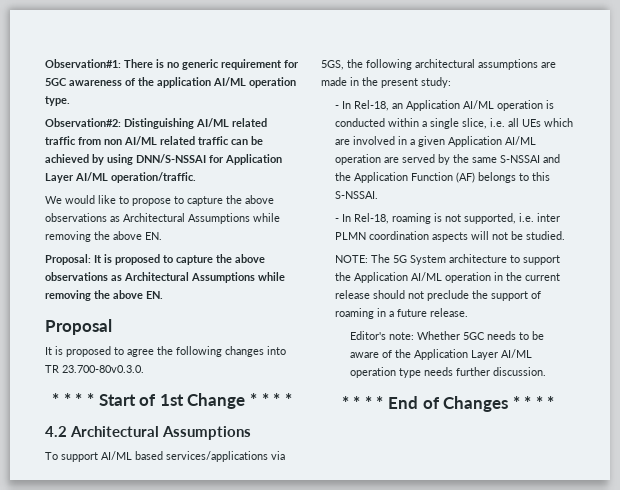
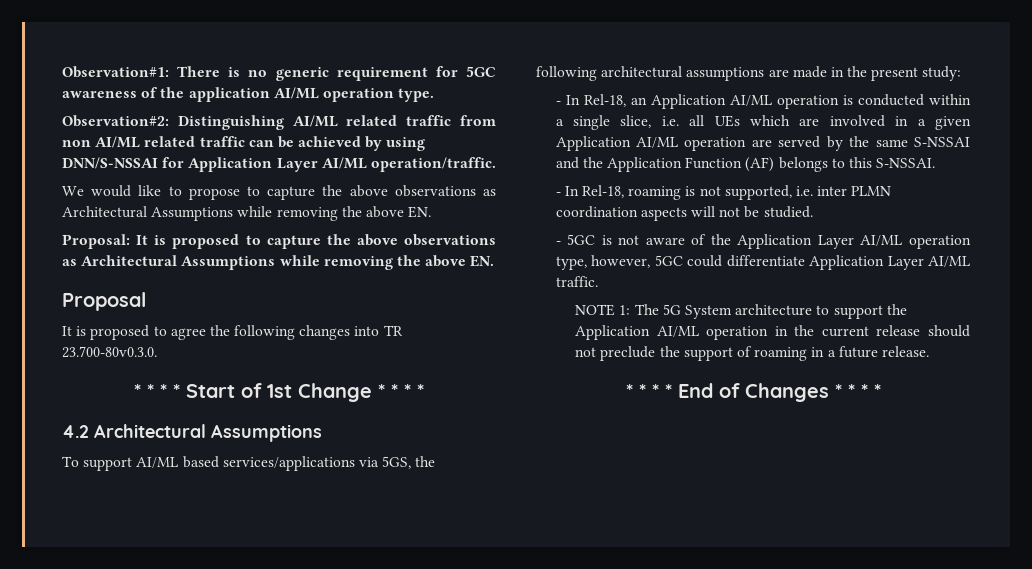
- NOTE: The 5G System architecture to support the Application AI/ML operation in the current release should not preclude the support of roaming in a future release.
+ - 5GC is not aware of the Application Layer AI/ML operation type, however, 5GC could differentiate Application Layer AI/ML traffic.
+ NOTE 1: The 5G System architecture to support the Application AI/ML operation in the current release should not preclude the support of roaming in a future release.
- Editor's note: Whether 5GC needs to be aware of the Application Layer AI/ML operation type needs further discussion.

